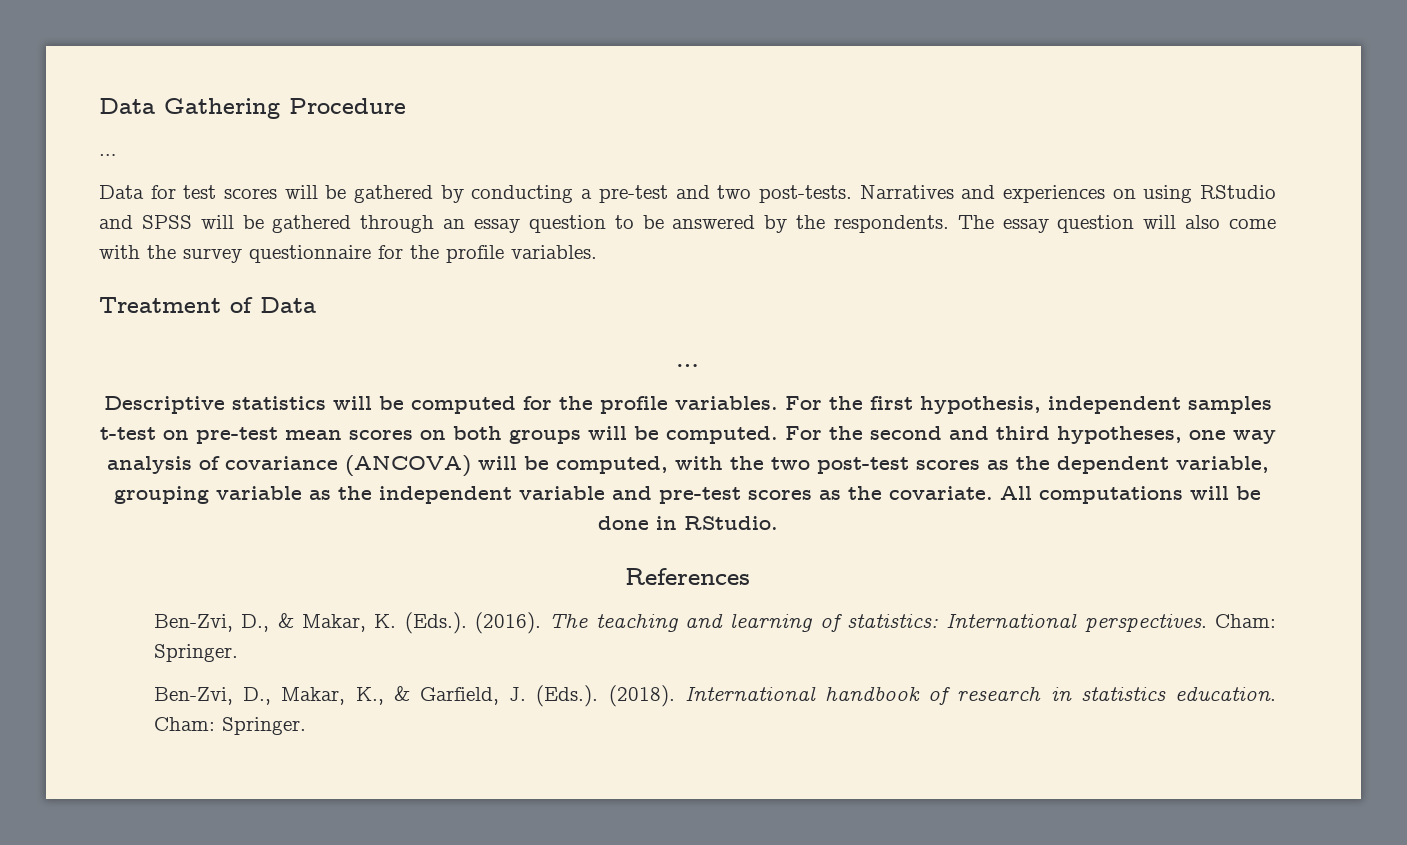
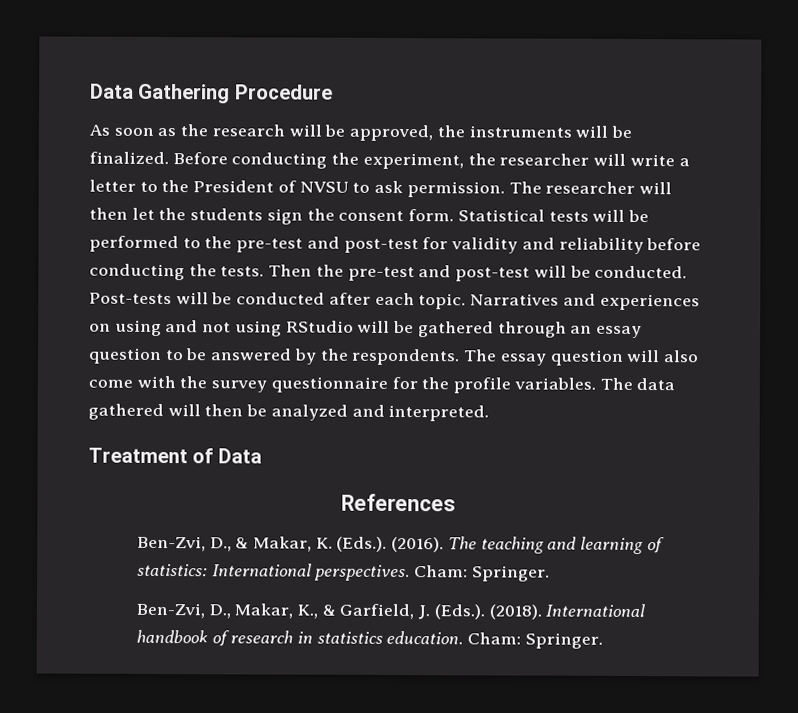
  Data Gathering Procedure
- …
- Data for test scores will be gathered by conducting a pre-test and two post-tests.
+ As soon as the research will be approved, the instruments will be finalized. Before conducting the experiment, the researcher will write a letter to the President of NVSU to ask permission. The researcher will then let the students sign the consent form. Statistical tests will be performed to the pre-test and post-test for validity and reliability before conducting the tests. Then the pre-test and post-test will be conducted. Post-tests will be conducted after each topic.
- Narratives and experiences on using RStudio and SPSS will be gathered through an essay question to be answered by the respondents.
+ Narratives and experiences on using and not using RStudio will be gathered through an essay question to be answered by the respondents.
- The essay question will also come with the survey questionnaire for the profile variables.
+ The essay question will also come with the survey questionnaire for the profile variables. The data gathered will then be analyzed and interpreted.
  Treatment of Data
- …
- Descriptive statistics will be computed for the profile variables. For the first hypothesis, independent samples t-test on pre-test mean scores on both groups will be computed. For the second and third hypotheses, one way analysis of covariance (ANCOVA) will be computed, with the two post-test scores as the dependent variable, grouping variable as the independent variable and pre-test scores as the covariate. All computations will be done in RStudio.

